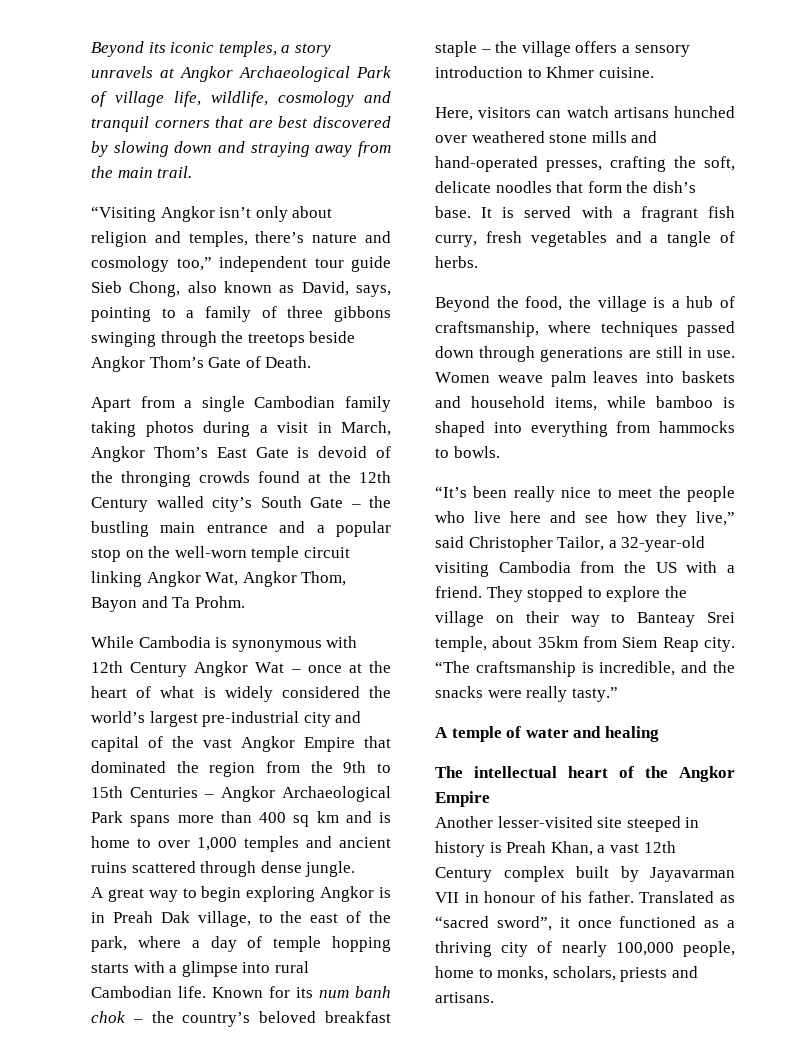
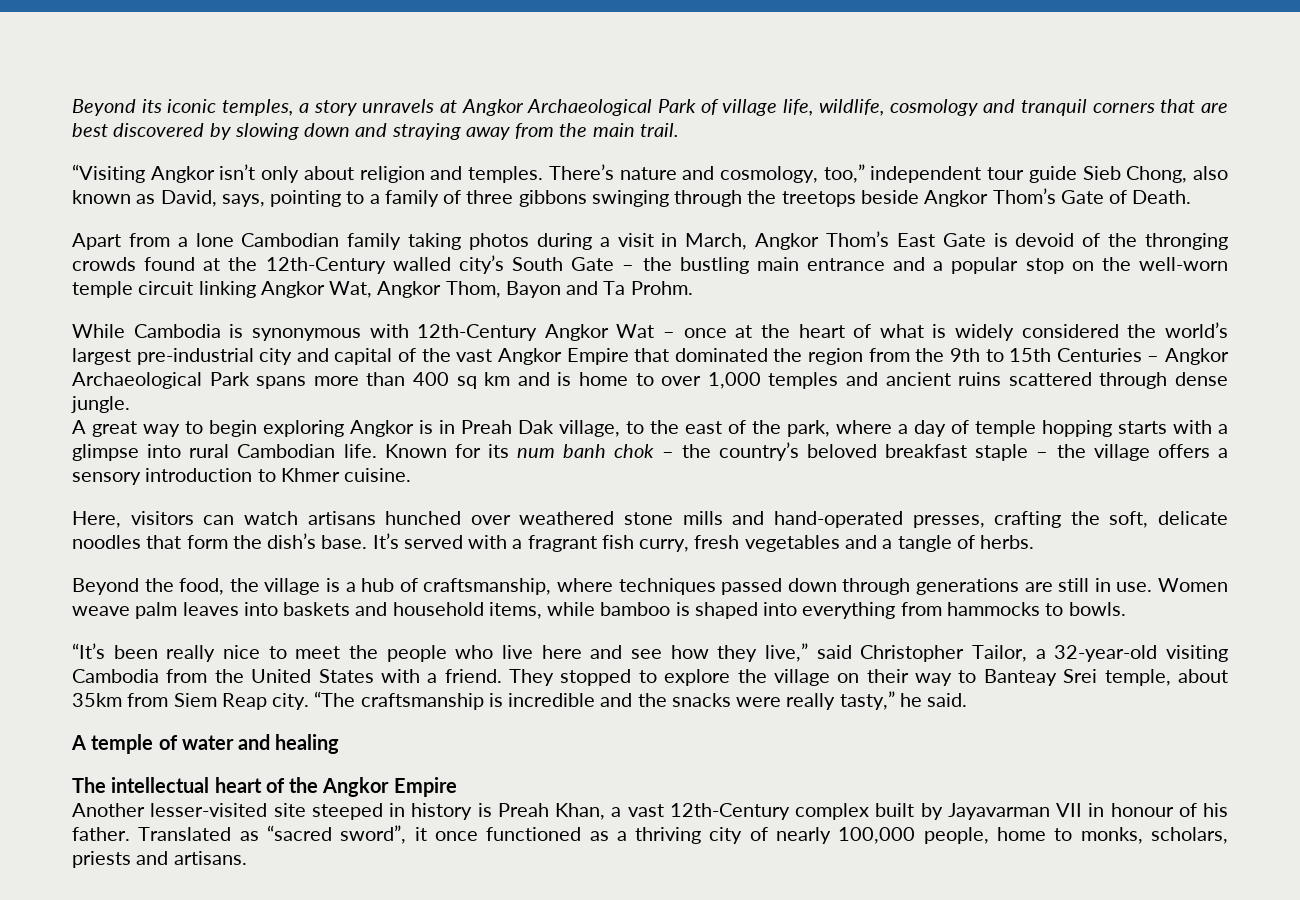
- “Visiting Angkor isn’t only about religion and temples, there’s nature and cosmology too,” independent tour guide Sieb Chong, also known as David, says, pointing to a family of three gibbons swinging through the treetops beside Angkor Thom’s Gate of Death.
+ “Visiting Angkor isn’t only about religion and temples. There’s nature and cosmology, too,” independent tour guide Sieb Chong, also known as David, says, pointing to a family of three gibbons swinging through the treetops beside Angkor Thom’s Gate of Death.
- Apart from a single Cambodian family taking photos during a visit in March, Angkor Thom’s East Gate is devoid of the thronging crowds found at the 12th Century walled city’s South Gate – the bustling main entrance and a popular stop on the well-worn temple circuit linking Angkor Wat, Angkor Thom, Bayon and Ta Prohm.
+ Apart from a lone Cambodian family taking photos during a visit in March, Angkor Thom’s East Gate is devoid of the thronging crowds found at the 12th-Century walled city’s South Gate – the bustling main entrance and a popular stop on the well-worn temple circuit linking Angkor Wat, Angkor Thom, Bayon and Ta Prohm.
- While Cambodia is synonymous with 12th Century Angkor Wat – once at the heart of what is widely considered the world’s largest pre-industrial city and capital of the vast Angkor Empire that dominated the region from the 9th to 15th Centuries – Angkor Archaeological Park spans more than 400 sq km and is home to over 1,000 temples and ancient ruins scattered through dense jungle.
+ While Cambodia is synonymous with 12th-Century Angkor Wat – once at the heart of what is widely considered the world’s largest pre-industrial city and capital of the vast Angkor Empire that dominated the region from the 9th to 15th Centuries – Angkor Archaeological Park spans more than 400 sq km and is home to over 1,000 temples and ancient ruins scattered through dense jungle.
- It is served with a fragrant fish curry, fresh vegetables and a tangle of herbs.
+ It’s served with a fragrant fish curry, fresh vegetables and a tangle of herbs.
- “It’s been really nice to meet the people who live here and see how they live,” said Christopher Tailor, a 32-year-old visiting Cambodia from the US with a friend.
+ “It’s been really nice to meet the people who live here and see how they live,” said Christopher Tailor, a 32-year-old visiting Cambodia from the United States with a friend.
- “The craftsmanship is incredible, and the snacks were really tasty.”
+ “The craftsmanship is incredible and the snacks were really tasty,” he said.
- Another lesser-visited site steeped in history is Preah Khan, a vast 12th Century complex built by Jayavarman VII in honour of his father.
+ Another lesser-visited site steeped in history is Preah Khan, a vast 12th-Century complex built by Jayavarman VII in honour of his father.

